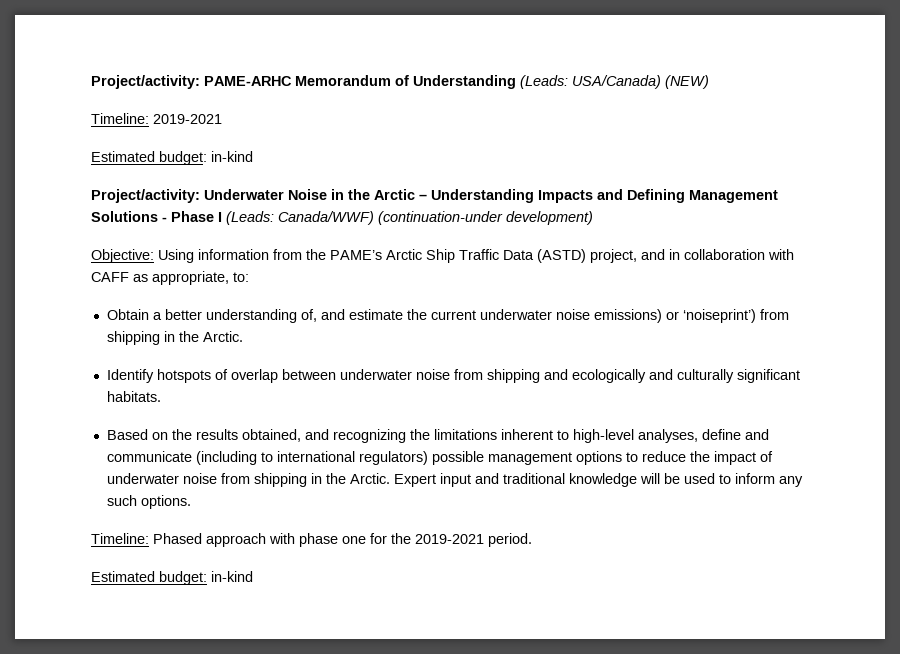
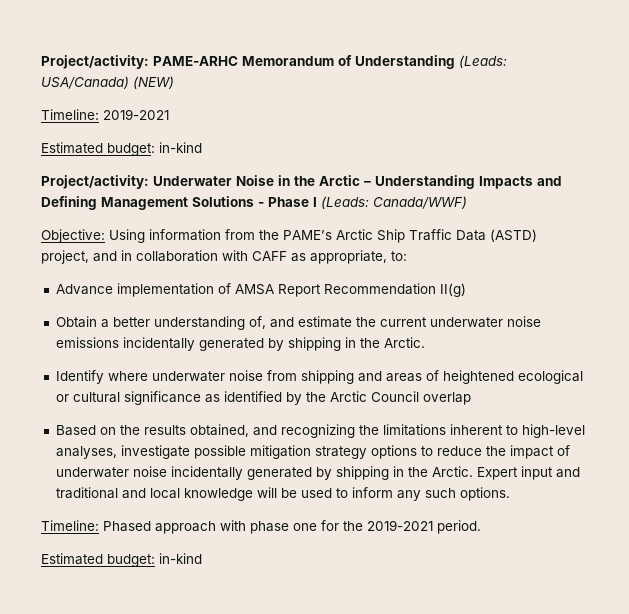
- Project/activity: Underwater Noise in the Arctic – Understanding Impacts and Defining Management Solutions - Phase I (Leads: Canada/WWF) (continuation-under development)
+ Project/activity: Underwater Noise in the Arctic – Understanding Impacts and Defining Management Solutions - Phase I (Leads: Canada/WWF)
+ Advance implementation of AMSA Report Recommendation II(g)
- Obtain a better understanding of, and estimate the current underwater noise emissions) or ‘noiseprint’) from shipping in the Arctic.
+ Obtain a better understanding of, and estimate the current underwater noise emissions incidentally generated by shipping in the Arctic.
- Identify hotspots of overlap between underwater noise from shipping and ecologically and culturally significant habitats.
+ Identify where underwater noise from shipping and areas of heightened ecological or cultural significance as identified by the Arctic Council overlap
- Based on the results obtained, and recognizing the limitations inherent to high-level analyses, define and communicate (including to international regulators) possible management options to reduce the impact of underwater noise from shipping in the Arctic.
+ Based on the results obtained, and recognizing the limitations inherent to high-level analyses, investigate possible mitigation strategy options to reduce the impact of underwater noise incidentally generated by shipping in the Arctic.
- Expert input and traditional knowledge will be used to inform any such options.
+ Expert input and traditional and local knowledge will be used to inform any such options.

